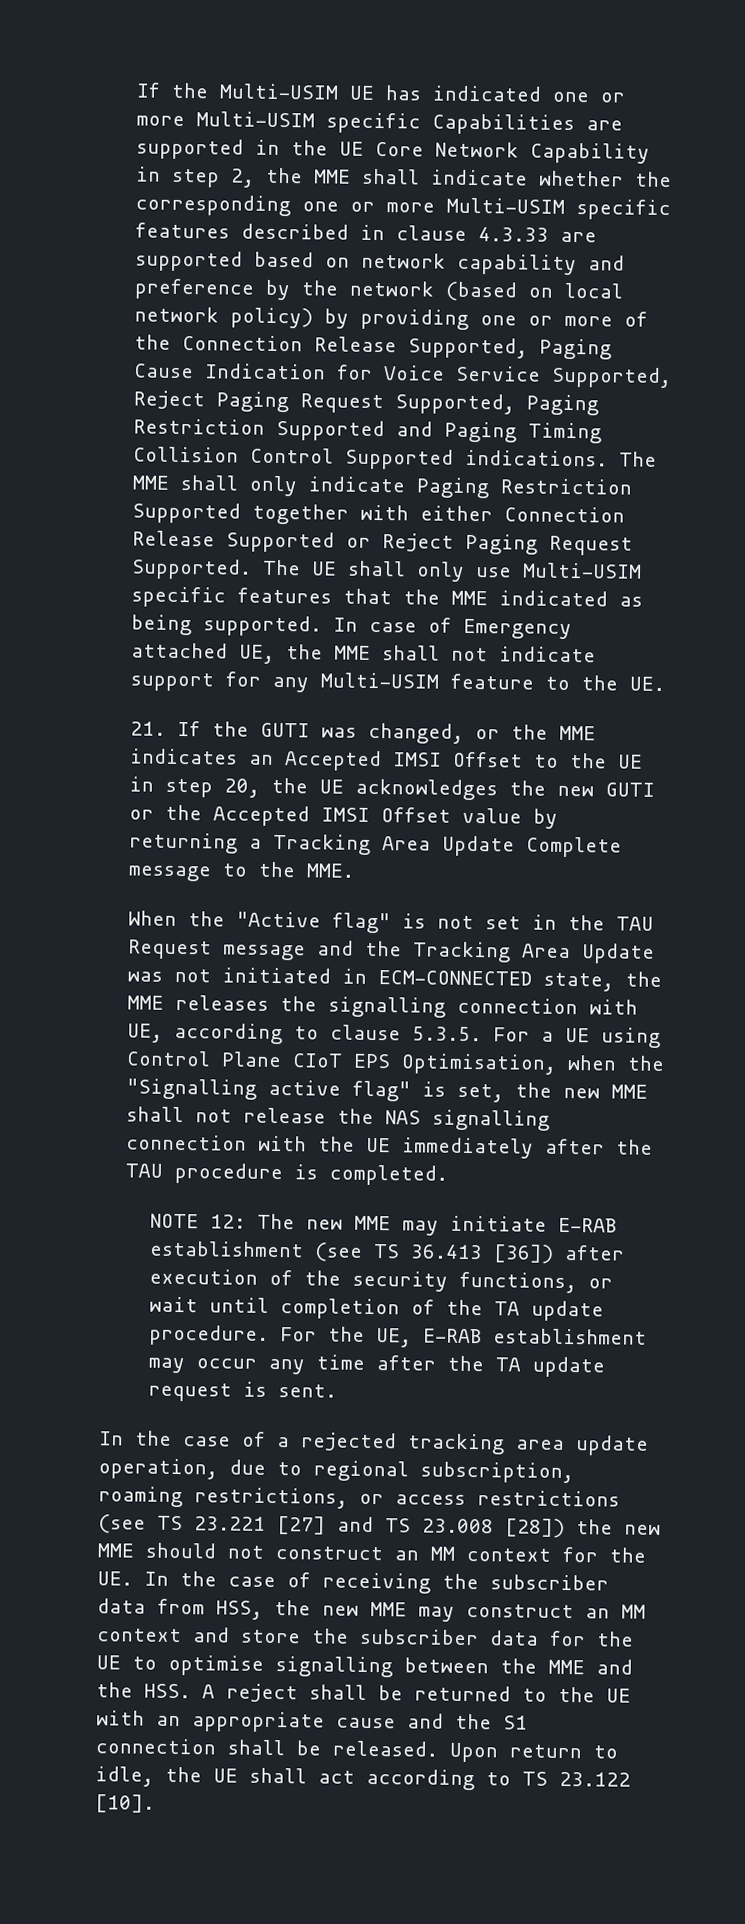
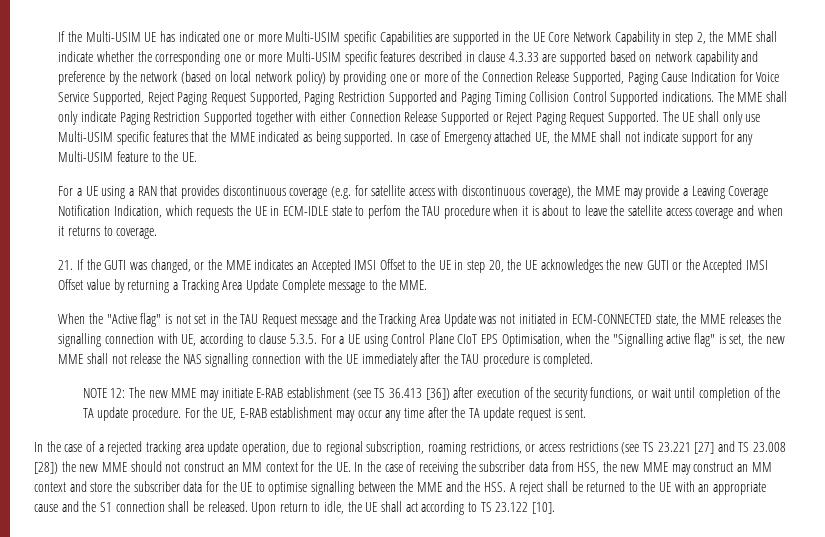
+ For a UE using a RAN that provides discontinuous coverage (e.g. for satellite access with discontinuous coverage), the MME may provide a Leaving Coverage Notification Indication, which requests the UE in ECM-IDLE state to perfom the TAU procedure when it is about to leave the satellite access coverage and when it returns to coverage.

